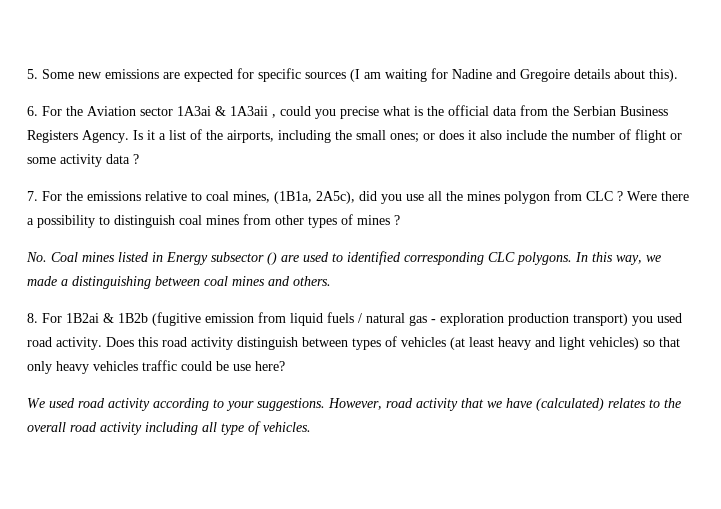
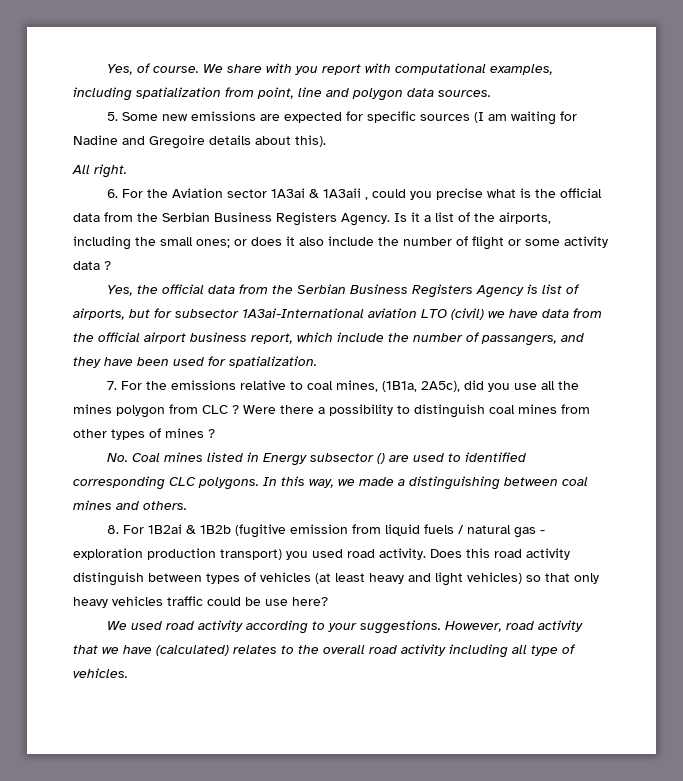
+ Yes, of course. We share with you report with computational examples, including spatialization from point, line and polygon data sources.
+ All right.
+ Yes, the official data from the Serbian Business Registers Agency is list of airports, but for subsector 1A3ai-International aviation LTO (civil) we have data from the official airport business report, which include the number of passangers, and they have been used for spatialization.

